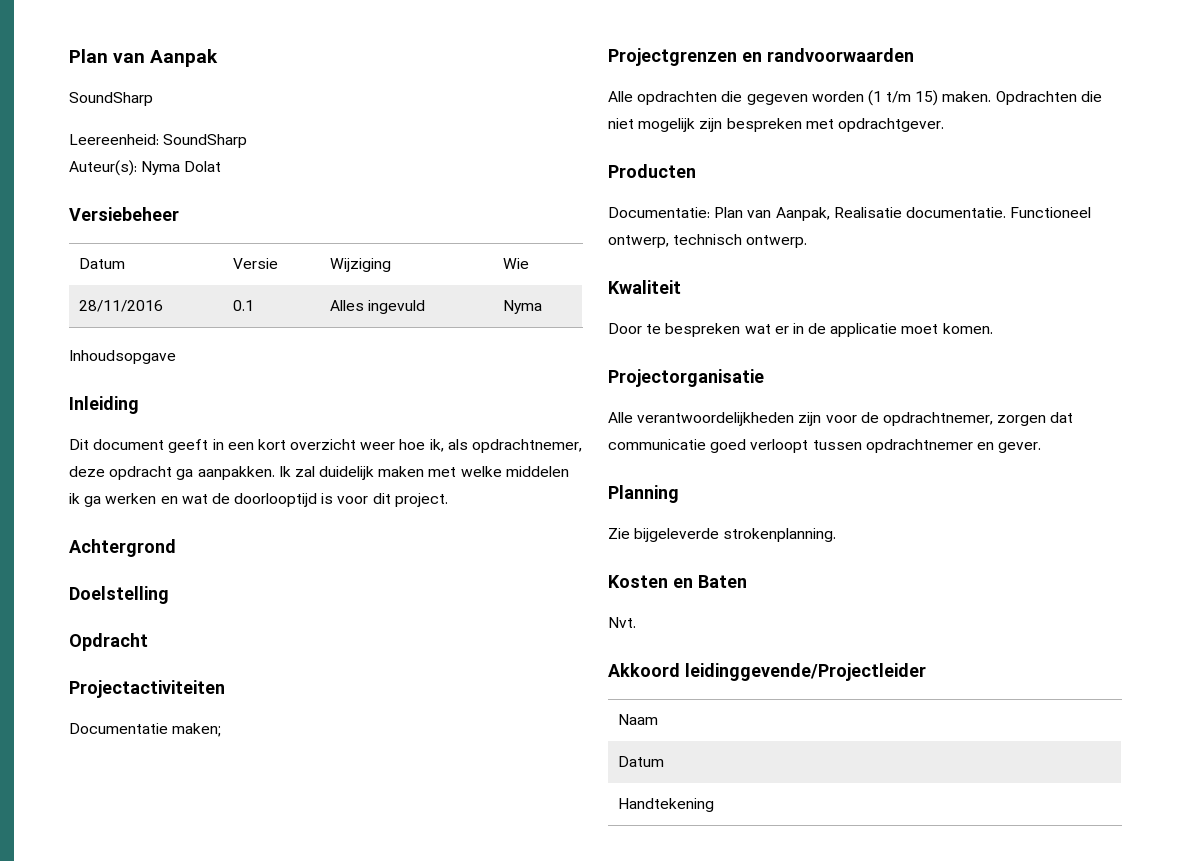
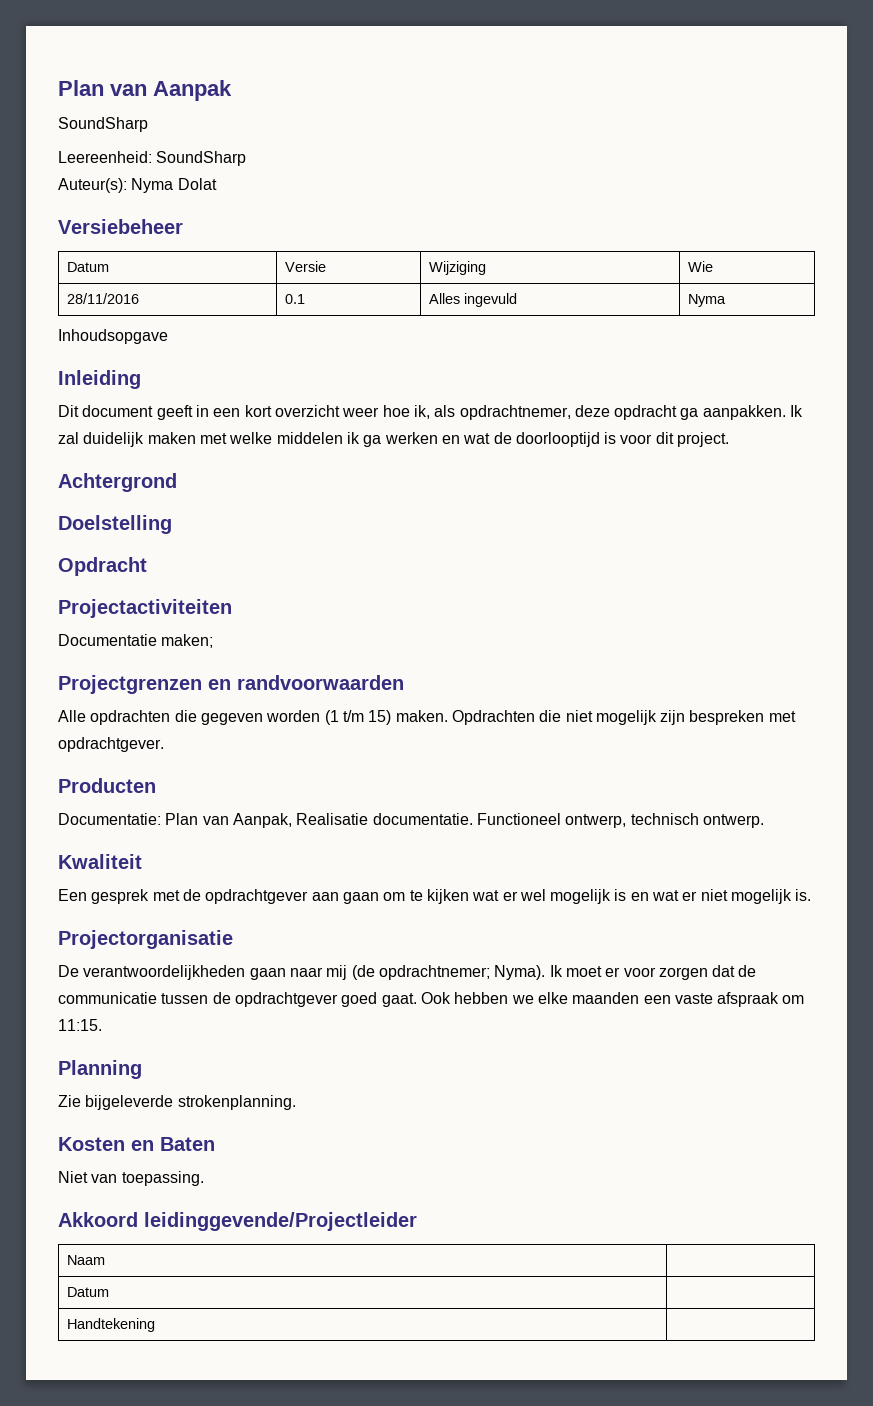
- Door te bespreken wat er in de applicatie moet komen.
+ Een gesprek met de opdrachtgever aan gaan om te kijken wat er wel mogelijk is en wat er niet mogelijk is.
  Projectorganisatie
- Alle verantwoordelijkheden zijn voor de opdrachtnemer, zorgen dat communicatie goed verloopt tussen opdrachtnemer en gever.
+ De verantwoordelijkheden gaan naar mij (de opdrachtnemer; Nyma). Ik moet er voor zorgen dat de communicatie tussen de opdrachtgever goed gaat. Ook hebben we elke maanden een vaste afspraak om 11:15.
- Nvt.
+ Niet van toepassing.

